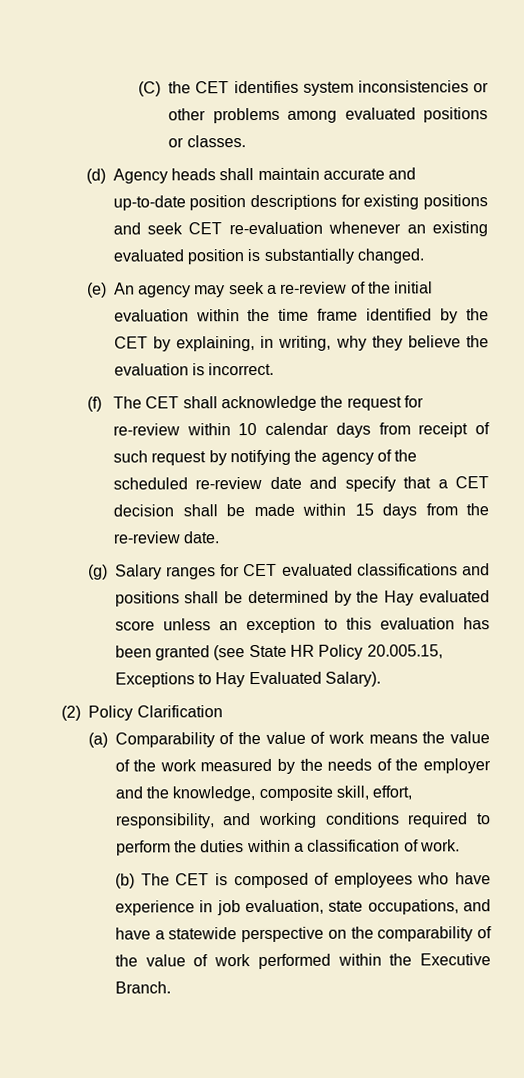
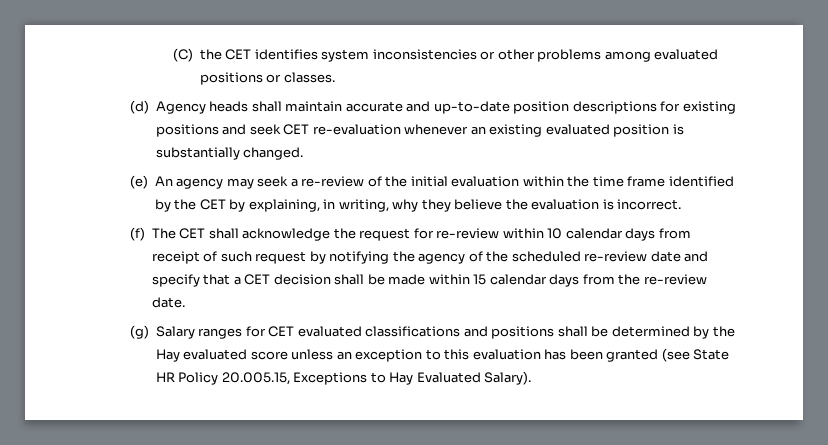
- (f) The CET shall acknowledge the request for re-review within 10 calendar days from receipt of such request by notifying the agency of the scheduled re-review date and specify that a CET decision shall be made within 15 days from the re-review date.
+ (f) The CET shall acknowledge the request for re-review within 10 calendar days from receipt of such request by notifying the agency of the scheduled re-review date and specify that a CET decision shall be made within 15 calendar days from the re-review date.
- (2) Policy Clarification
- (a) Comparability of the value of work means the value of the work measured by the needs of the employer and the knowledge, composite skill, effort, responsibility, and working conditions required to perform the duties within a classification of work.
- (b) The CET is composed of employees who have experience in job evaluation, state occupations, and have a statewide perspective on the comparability of the value of work performed within the Executive Branch.

